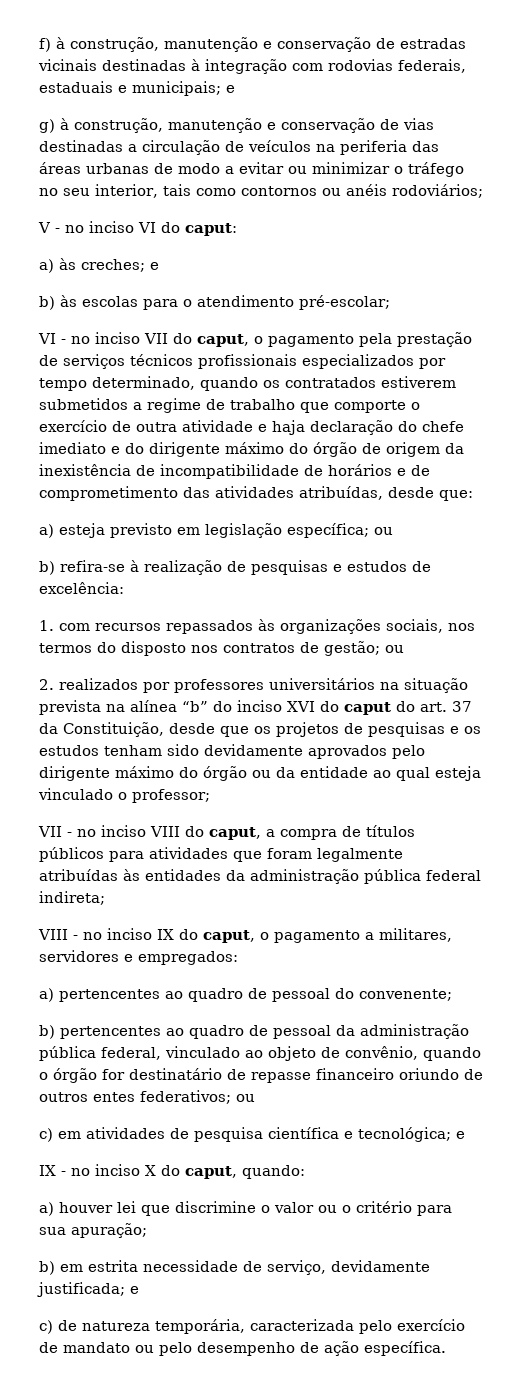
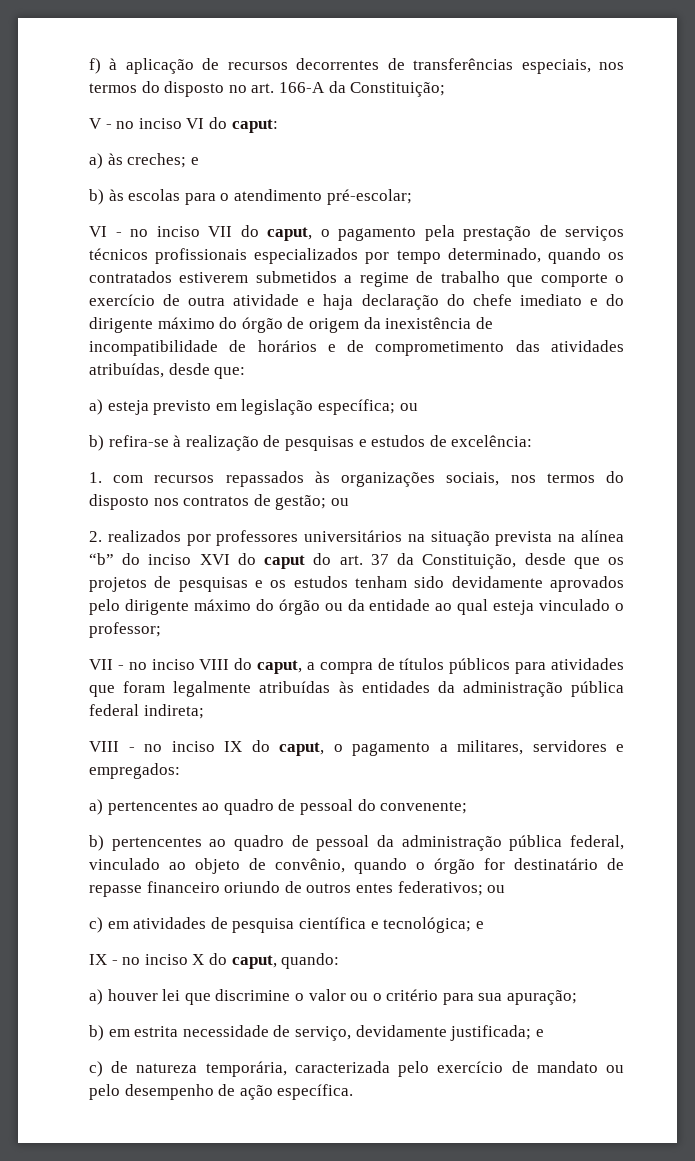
- f) à construção, manutenção e conservação de estradas vicinais destinadas à integração com rodovias federais, estaduais e municipais; e
- g) à construção, manutenção e conservação de vias destinadas a circulação de veículos na periferia das áreas urbanas de modo a evitar ou minimizar o tráfego no seu interior, tais como contornos ou anéis rodoviários;
+ f) à aplicação de recursos decorrentes de transferências especiais, nos termos do disposto no art. 166-A da Constituição;

